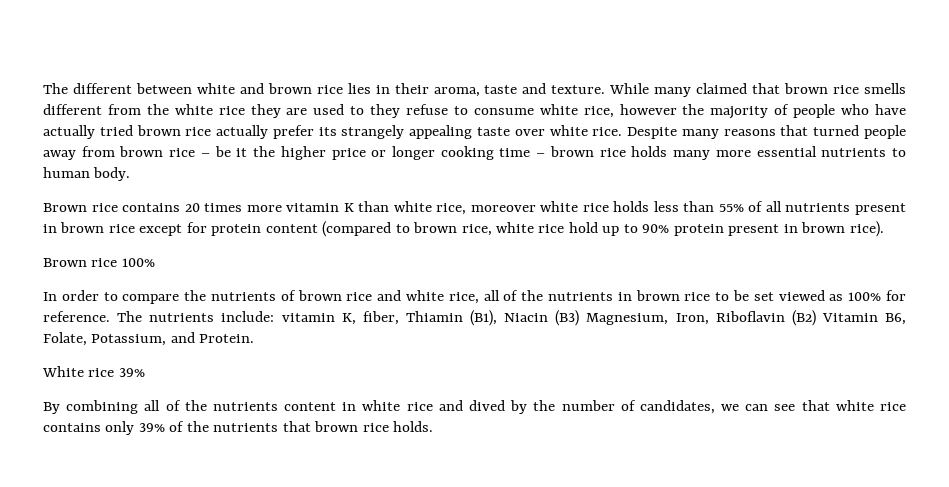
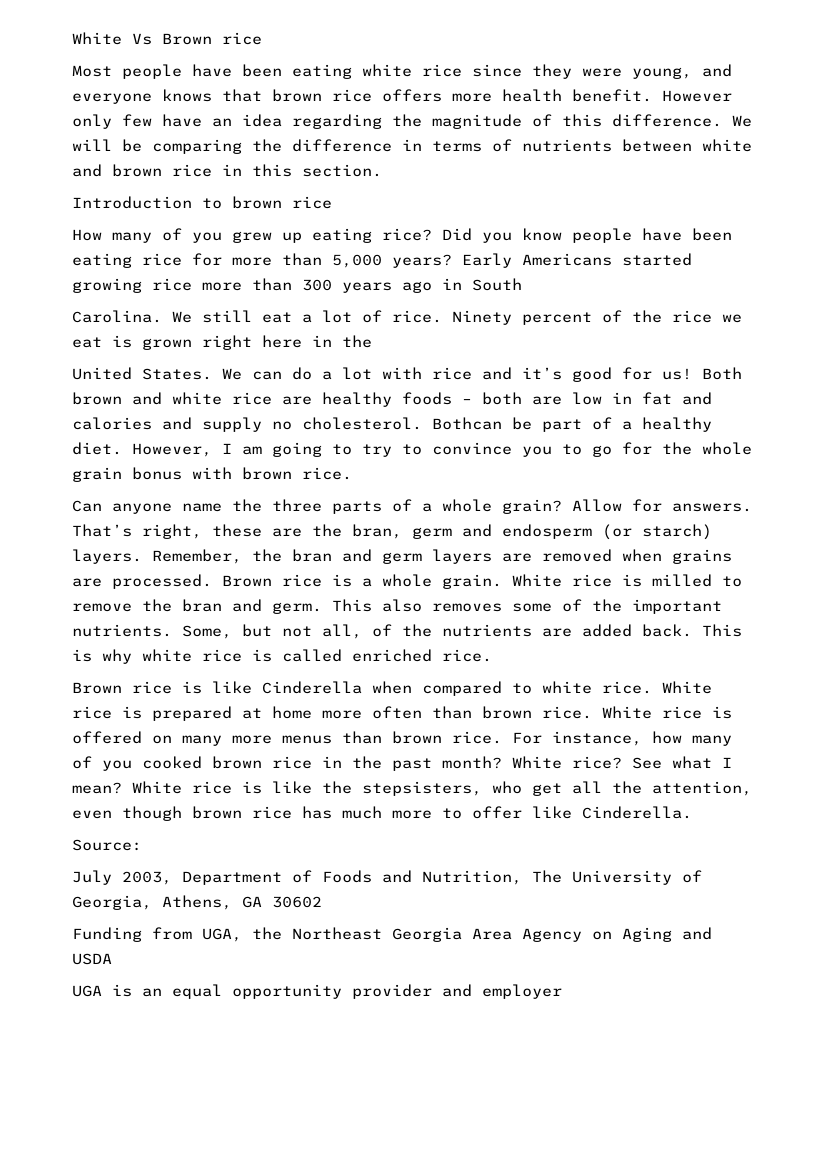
- The different between white and brown rice lies in their aroma, taste and texture. While many claimed that brown rice smells different from the white rice they are used to they refuse to consume white rice, however the majority of people who have actually tried brown rice actually prefer its strangely appealing taste over white rice. Despite many reasons that turned people away from brown rice – be it the higher price or longer cooking time – brown rice holds many more essential nutrients to human body.
- Brown rice contains 20 times more vitamin K than white rice, moreover white rice holds less than 55% of all nutrients present in brown rice except for protein content (compared to brown rice, white rice hold up to 90% protein present in brown rice).
- Brown rice 100%
- In order to compare the nutrients of brown rice and white rice, all of the nutrients in brown rice to be set viewed as 100% for reference. The nutrients include: vitamin K, fiber, Thiamin (B1), Niacin (B3) Magnesium, Iron, Riboflavin (B2) Vitamin B6, Folate, Potassium, and Protein.
- White rice 39%
- By combining all of the nutrients content in white rice and dived by the number of candidates, we can see that white rice contains only 39% of the nutrients that brown rice holds.
+ White Vs Brown rice
+ Most people have been eating white rice since they were young, and everyone knows that brown rice offers more health benefit. However only few have an idea regarding the magnitude of this difference. We will be comparing the difference in terms of nutrients between white and brown rice in this section.
+ Introduction to brown rice
+ How many of you grew up eating rice? Did you know people have been eating rice for more than 5,000 years? Early Americans started growing rice more than 300 years ago in South
+ Carolina. We still eat a lot of rice. Ninety percent of the rice we eat is grown right here in the
+ United States. We can do a lot with rice and it’s good for us! Both brown and white rice are healthy foods – both are low in fat and calories and supply no cholesterol. Bothcan be part of a healthy diet. However, I am going to try to convince you to go for the whole grain bonus with brown rice.
+ Can anyone name the three parts of a whole grain? Allow for answers. That’s right, these are the bran, germ and endosperm (or starch) layers. Remember, the bran and germ layers are removed when grains are processed. Brown rice is a whole grain. White rice is milled to remove the bran and germ. This also removes some of the important nutrients. Some, but not all, of the nutrients are added back. This is why white rice is called enriched rice.
+ Brown rice is like Cinderella when compared to white rice. White rice is prepared at home more often than brown rice. White rice is offered on many more menus than brown rice. For instance, how many of you cooked brown rice in the past month? White rice? See what I mean? White rice is like the stepsisters, who get all the attention, even though brown rice has much more to offer like Cinderella.
+ Source:
+ July 2003, Department of Foods and Nutrition, The University of Georgia, Athens, GA 30602
+ Funding from UGA, the Northeast Georgia Area Agency on Aging and USDA
+ UGA is an equal opportunity provider and employer

